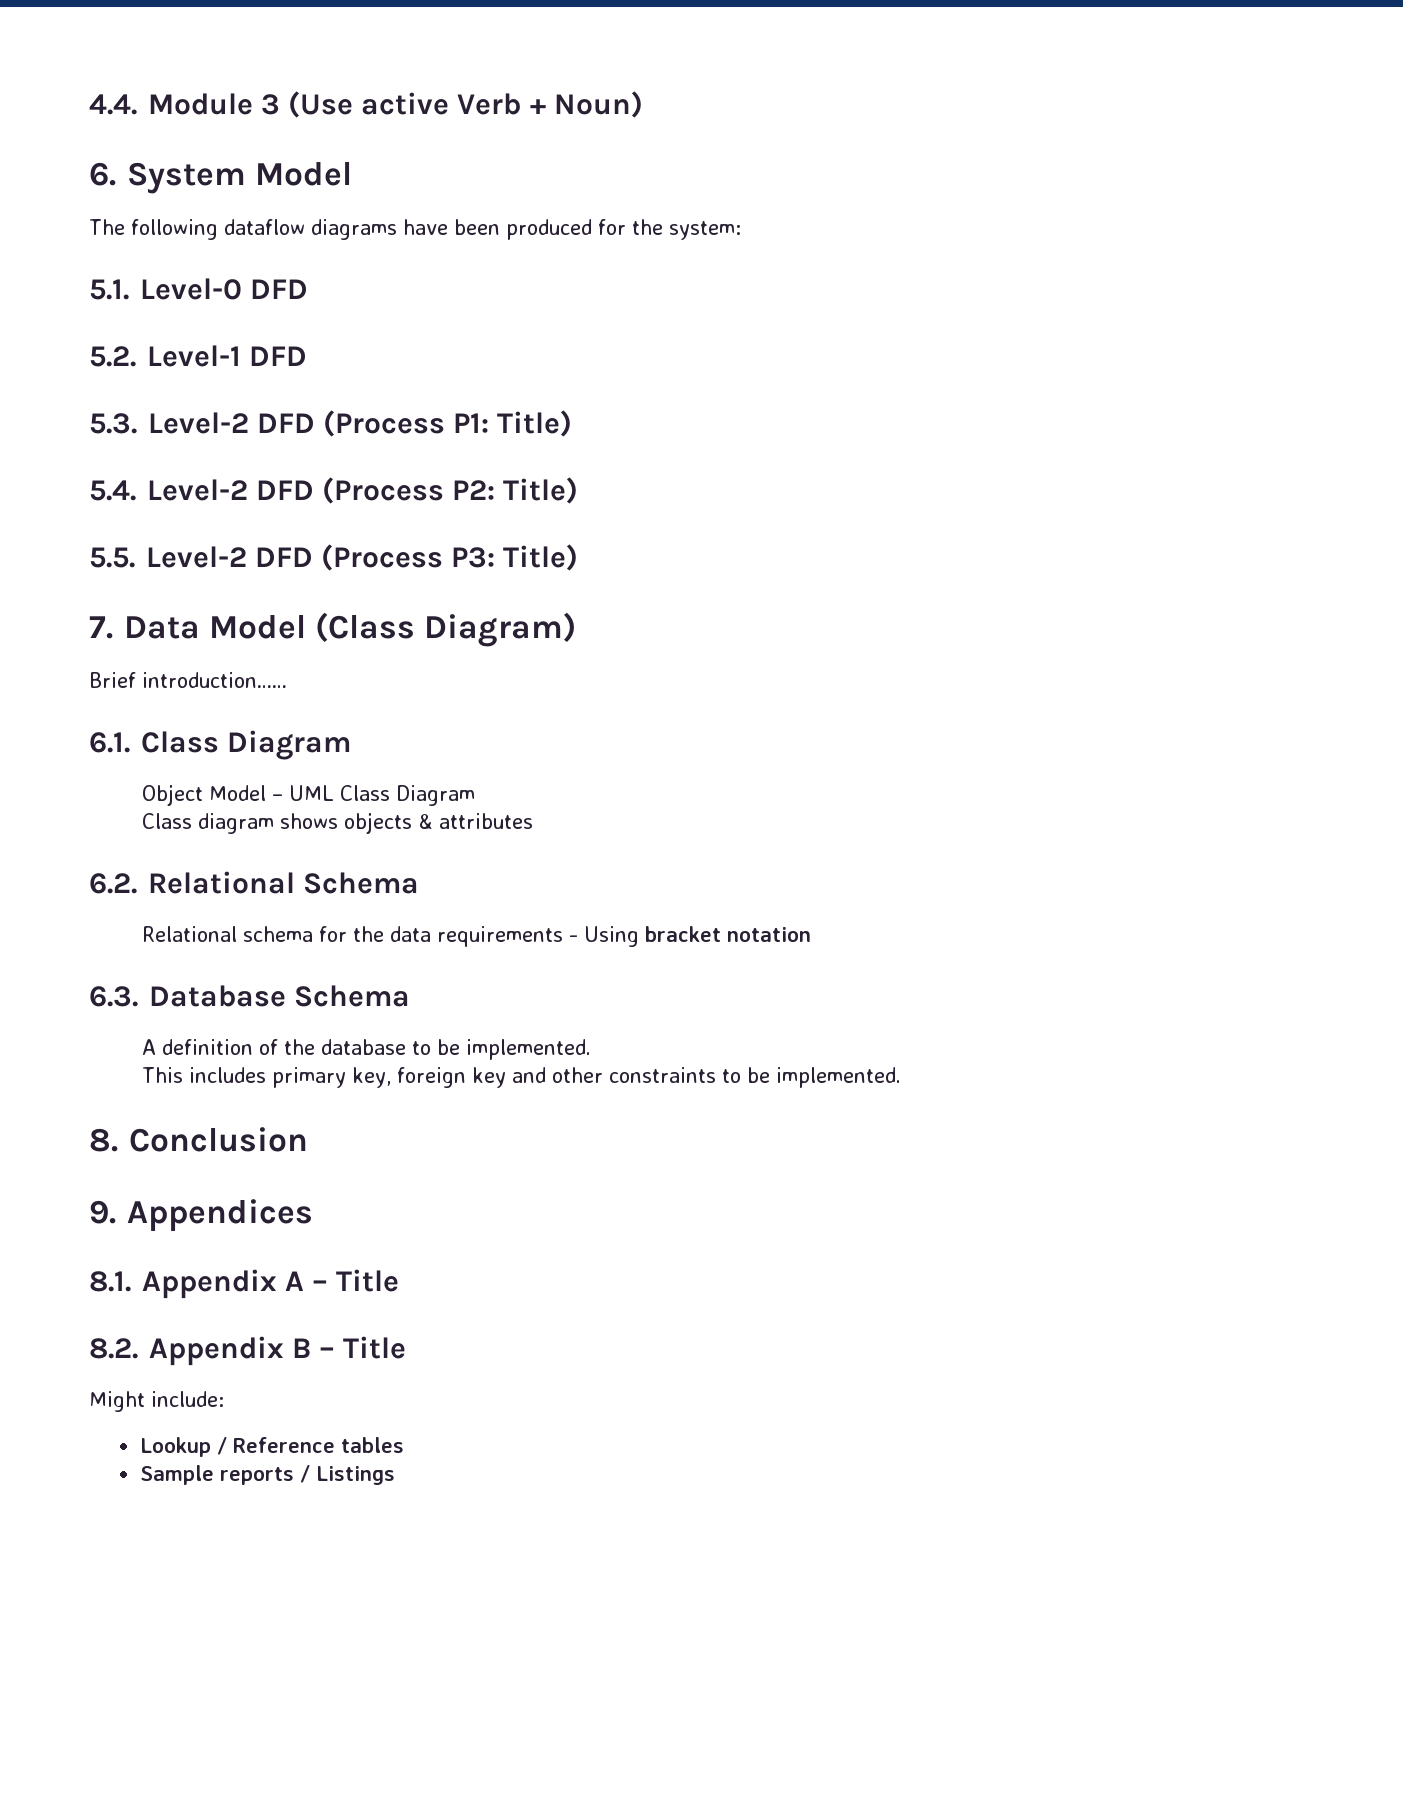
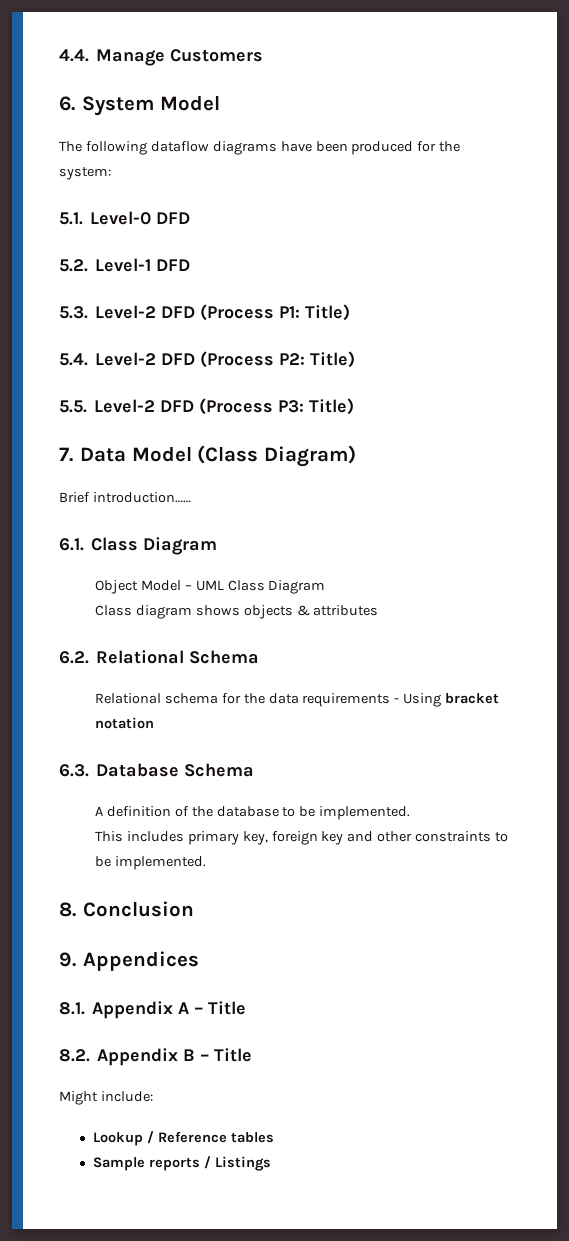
- 4.4. Module 3 (Use active Verb + Noun)
+ 4.4. Manage Customers

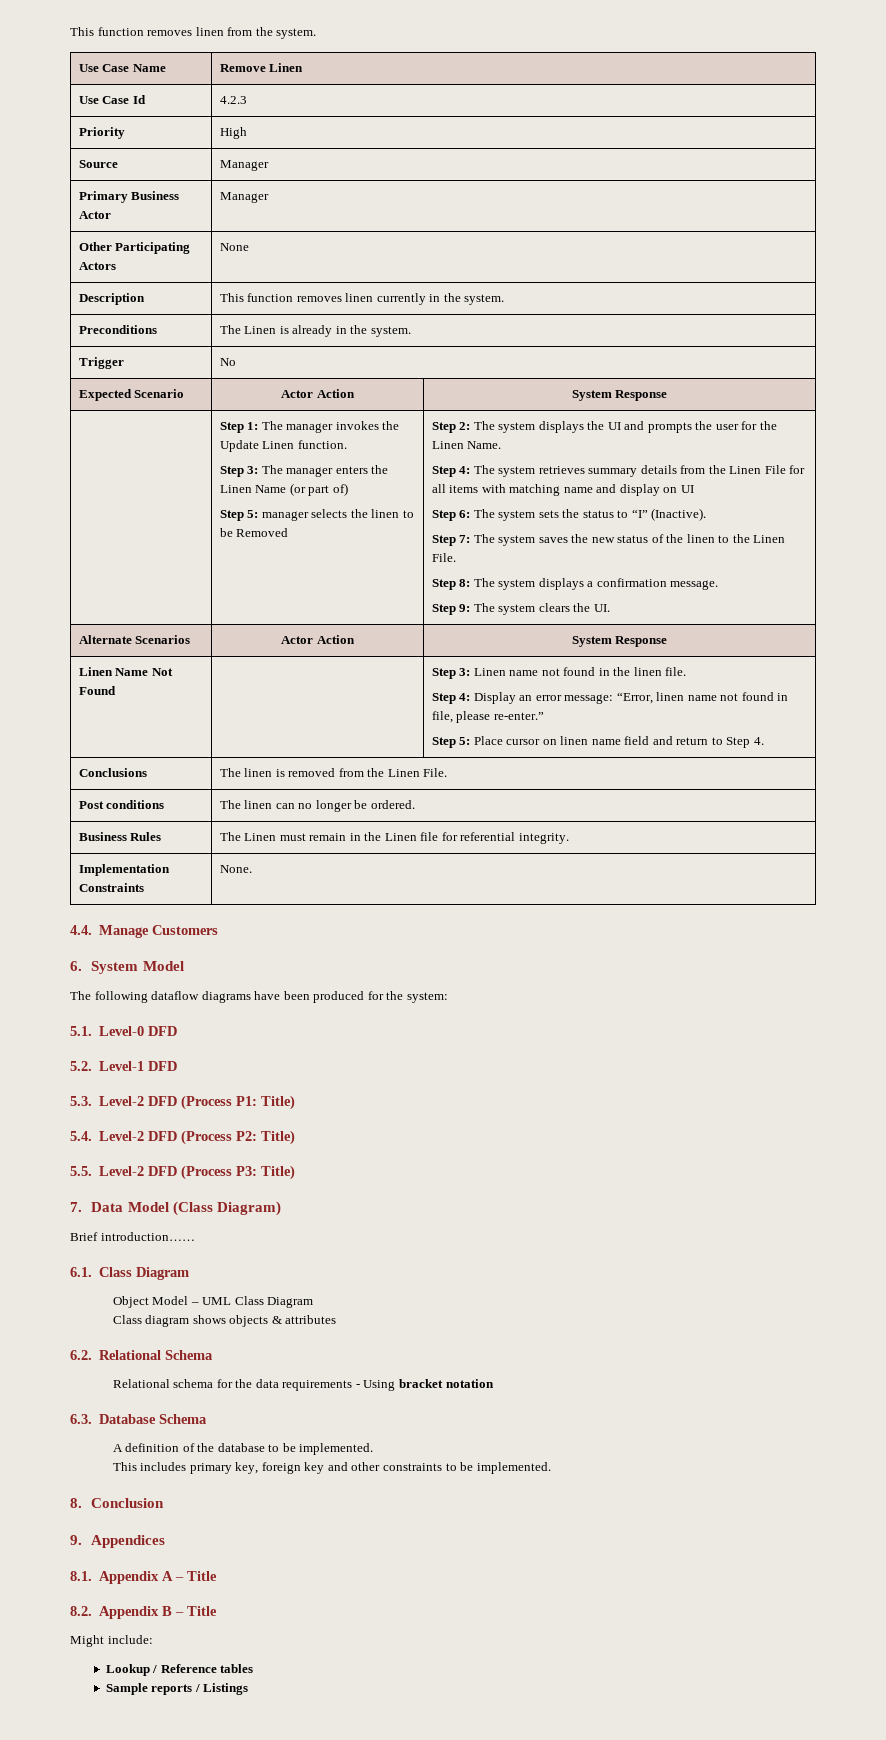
+ This function removes linen from the system.
+ Use Case Name | Remove Linen
+ Use Case Id | 4.2.3
+ Priority | High
+ Source | Manager
+ Primary Business Actor | Manager
+ Other Participating Actors | None
+ Description | This function removes linen currently in the system.
+ Preconditions | The Linen is already in the system.
+ Trigger | No
+ Expected Scenario | Actor Action | System Response
+ | Step 1: The manager invokes the Update Linen function.
+ Step 3: The manager enters the Linen Name (or part of)
+ Step 5: manager selects the linen to be Removed | Step 2: The system displays the UI and prompts the user for the Linen Name.
+ Step 4: The system retrieves summary details from the Linen File for all items with matching name and display on UI
+ Step 6: The system sets the status to “I” (Inactive).
+ Step 7: The system saves the new status of the linen to the Linen File.
+ Step 8: The system displays a confirmation message.
+ Step 9: The system clears the UI.
+ Alternate Scenarios | Actor Action | System Response
+ Linen Name Not Found | | Step 3: Linen name not found in the linen file.
+ Step 4: Display an error message: “Error, linen name not found in file, please re-enter.”
+ Step 5: Place cursor on linen name field and return to Step 4.
+ Conclusions | The linen is removed from the Linen File.
+ Post conditions | The linen can no longer be ordered.
+ Business Rules | The Linen must remain in the Linen file for referential integrity.
+ Implementation Constraints | None.

